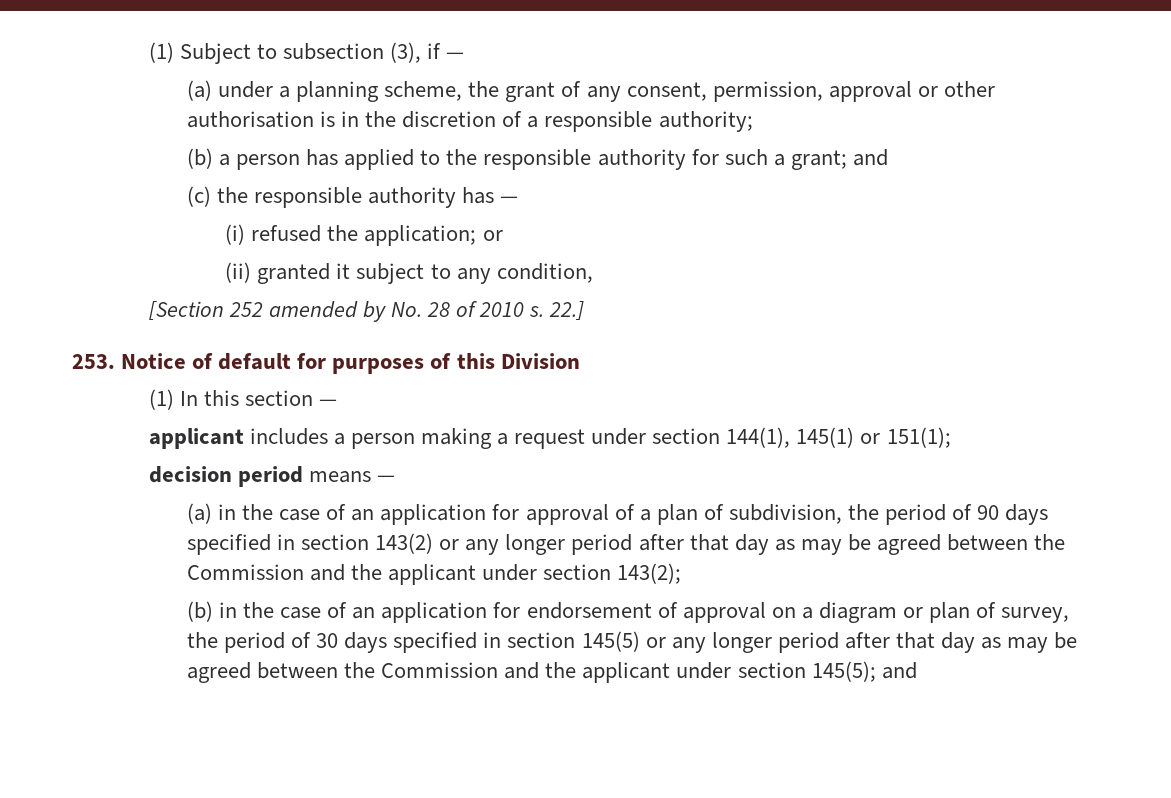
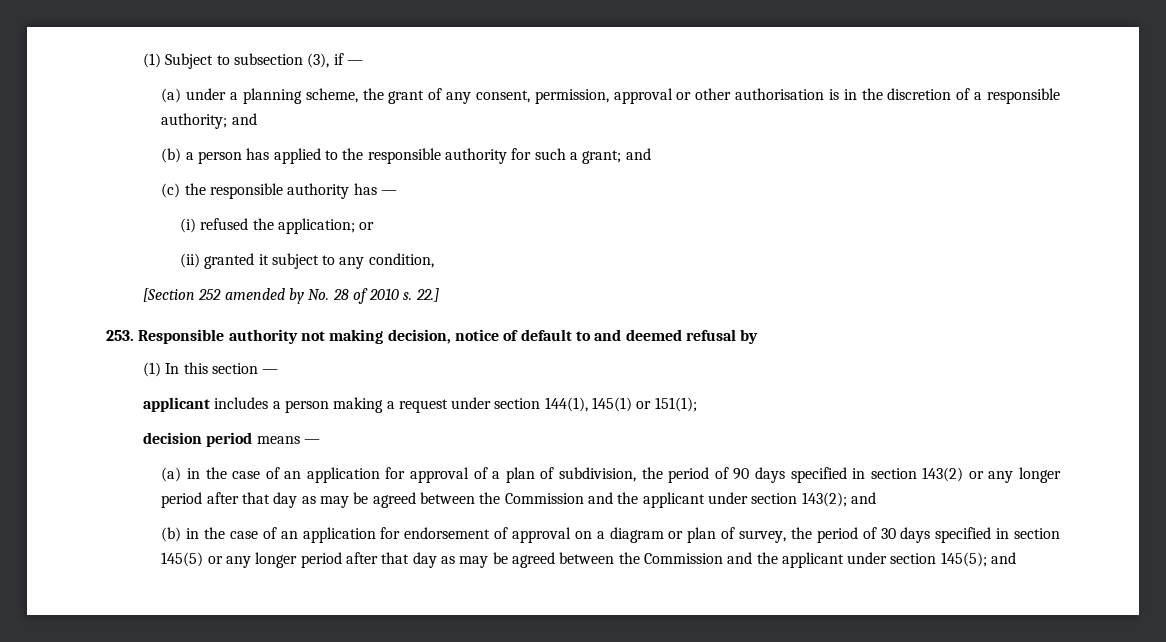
- (a) under a planning scheme, the grant of any consent, permission, approval or other authorisation is in the discretion of a responsible authority;
+ (a) under a planning scheme, the grant of any consent, permission, approval or other authorisation is in the discretion of a responsible authority; and
- 253. Notice of default for purposes of this Division
+ 253. Responsible authority not making decision, notice of default to and deemed refusal by
- (a) in the case of an application for approval of a plan of subdivision, the period of 90 days specified in section 143(2) or any longer period after that day as may be agreed between the Commission and the applicant under section 143(2);
+ (a) in the case of an application for approval of a plan of subdivision, the period of 90 days specified in section 143(2) or any longer period after that day as may be agreed between the Commission and the applicant under section 143(2); and

